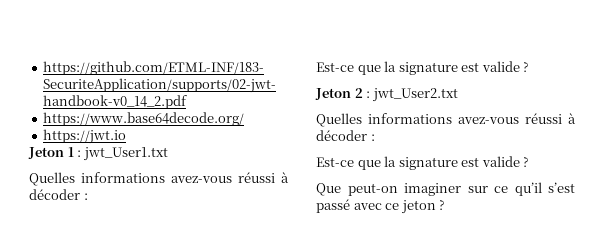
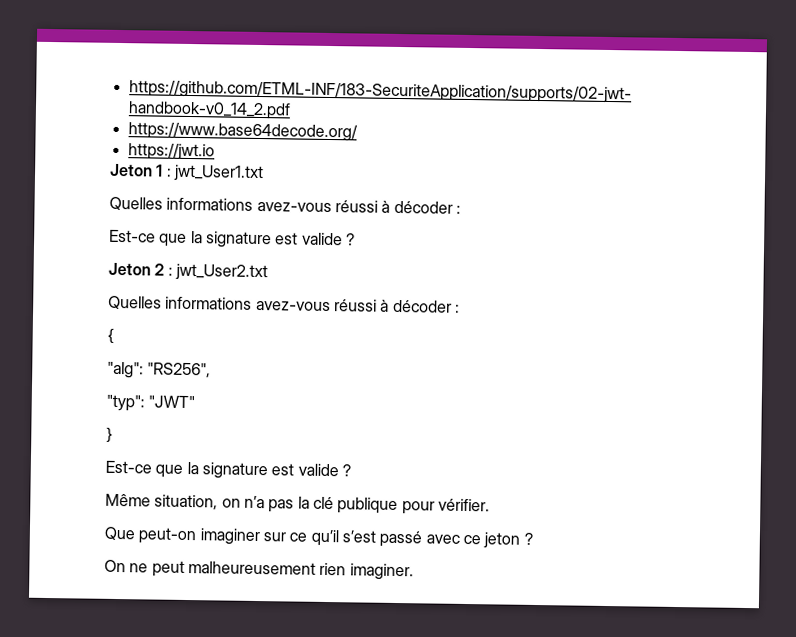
  Jeton 2 : jwt_User2.txt
  Quelles informations avez-vous réussi à décoder :
+ {
+ "alg": "RS256",
+ "typ": "JWT"
+ }
  Est-ce que la signature est valide ?
+ Même situation, on n’a pas la clé publique pour vérifier.
+ On ne peut malheureusement rien imaginer.

